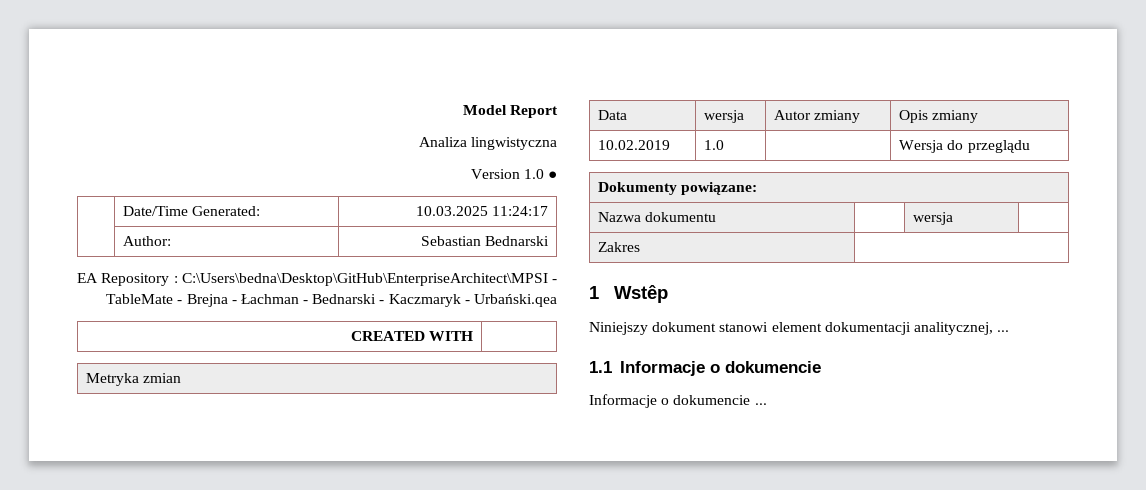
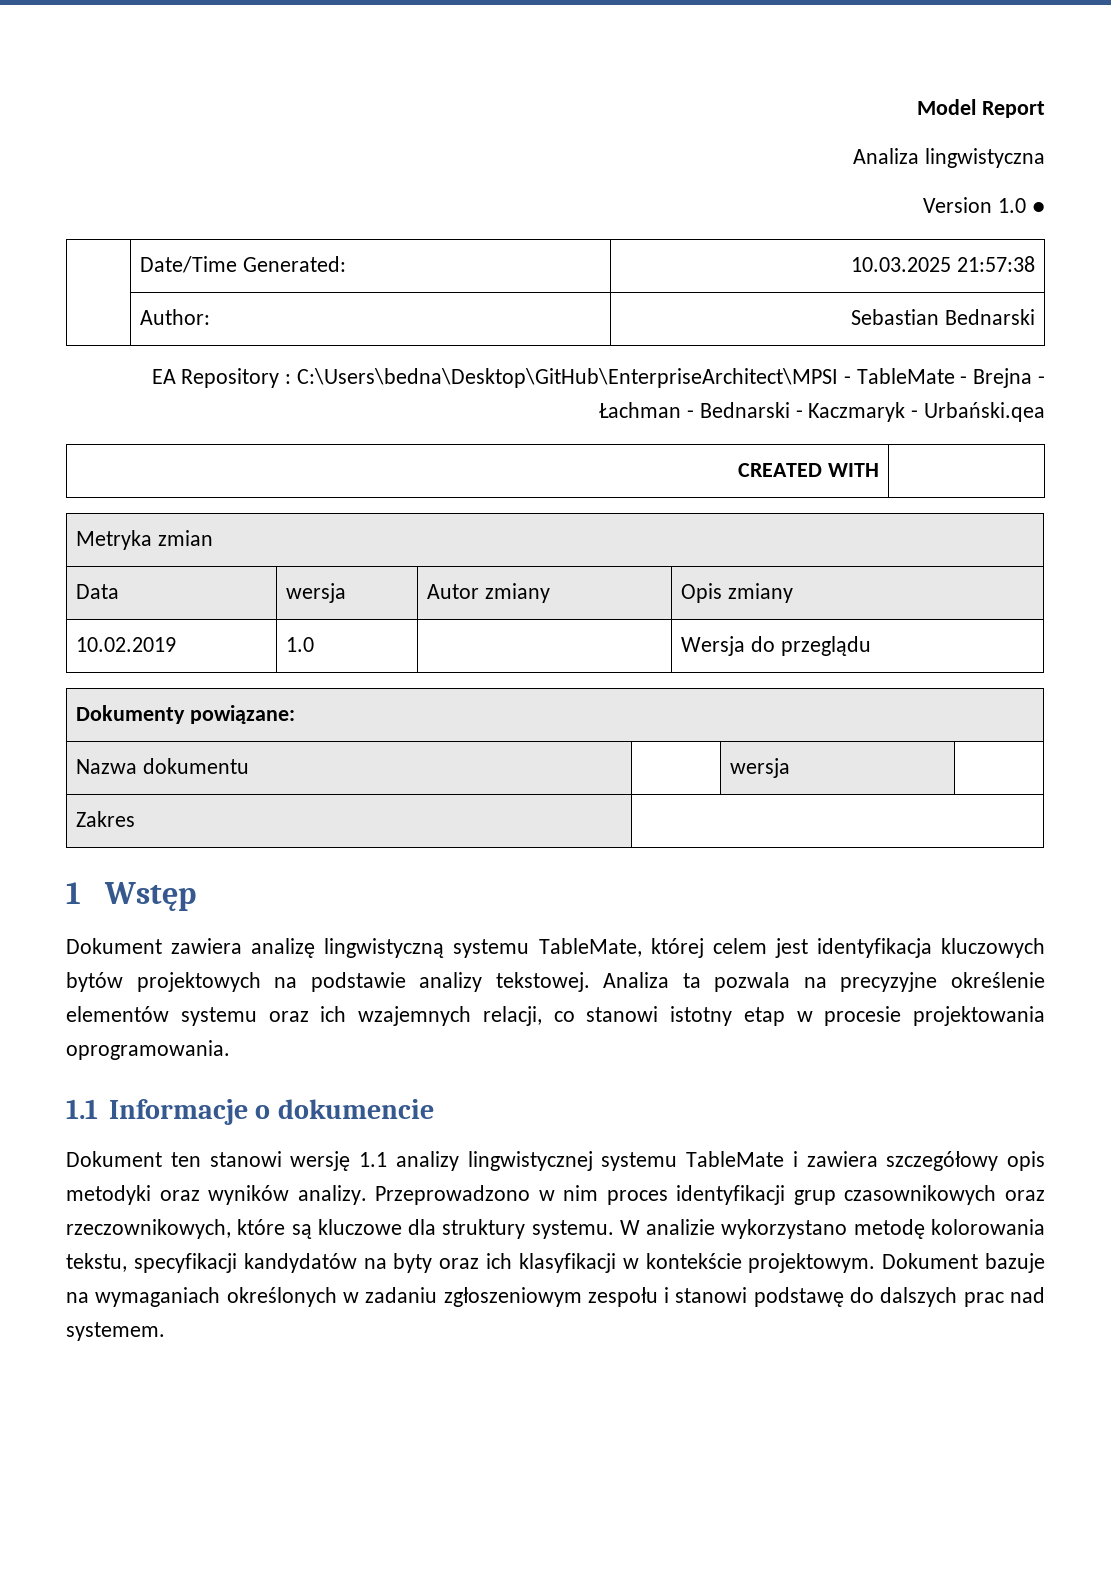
- | Date/Time Generated: | 10.03.2025 11:24:17
+ | Date/Time Generated: | 10.03.2025 21:57:38
- 1 Wstêp
- Niniejszy dokument stanowi element dokumentacji analitycznej, ...
+ 1 Wstęp
+ Dokument zawiera analizę lingwistyczną systemu TableMate, której celem jest identyfikacja kluczowych bytów projektowych na podstawie analizy tekstowej. Analiza ta pozwala na precyzyjne określenie elementów systemu oraz ich wzajemnych relacji, co stanowi istotny etap w procesie projektowania oprogramowania.
  1.1 Informacje o dokumencie
- Informacje o dokumencie ...
+ Dokument ten stanowi wersję 1.1 analizy lingwistycznej systemu TableMate i zawiera szczegółowy opis metodyki oraz wyników analizy. Przeprowadzono w nim proces identyfikacji grup czasownikowych oraz rzeczownikowych, które są kluczowe dla struktury systemu. W analizie wykorzystano metodę kolorowania tekstu, specyfikacji kandydatów na byty oraz ich klasyfikacji w kontekście projektowym. Dokument bazuje na wymaganiach określonych w zadaniu zgłoszeniowym zespołu i stanowi podstawę do dalszych prac nad systemem.

